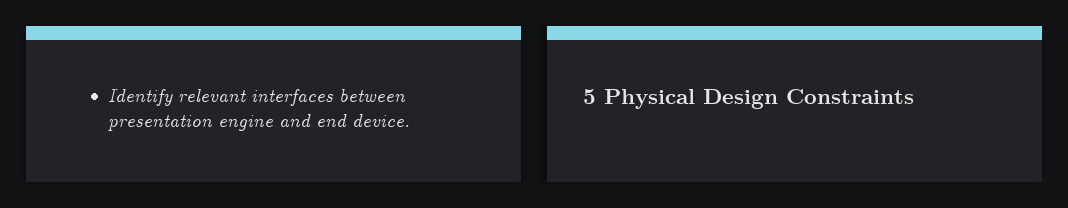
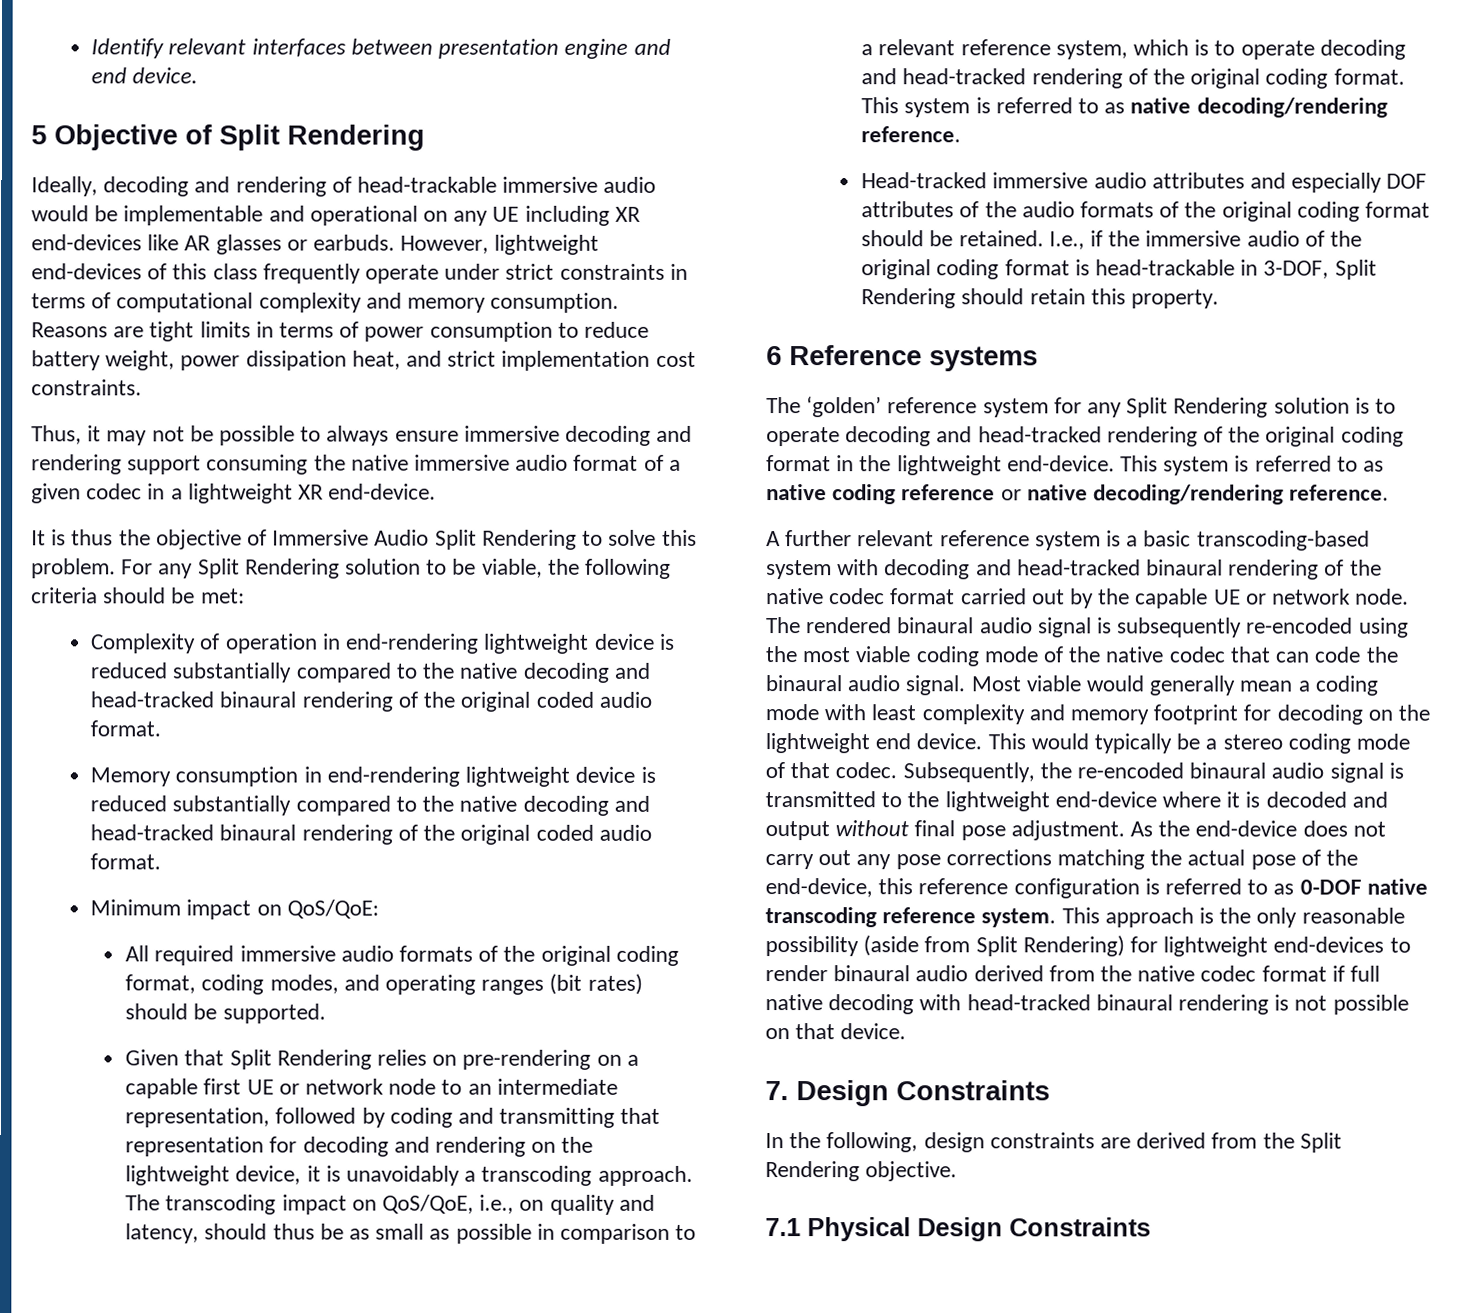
- 5 Physical Design Constraints
+ 5 Objective of Split Rendering
+ Ideally, decoding and rendering of head-trackable immersive audio would be implementable and operational on any UE including XR end-devices like AR glasses or earbuds. However, lightweight end-devices of this class frequently operate under strict constraints in terms of computational complexity and memory consumption. Reasons are tight limits in terms of power consumption to reduce battery weight, power dissipation heat, and strict implementation cost constraints.
+ Thus, it may not be possible to always ensure immersive decoding and rendering support consuming the native immersive audio format of a given codec in a lightweight XR end-device.
+ It is thus the objective of Immersive Audio Split Rendering to solve this problem. For any Split Rendering solution to be viable, the following criteria should be met:
+ Complexity of operation in end-rendering lightweight device is reduced substantially compared to the native decoding and head-tracked binaural rendering of the original coded audio format.
+ Memory consumption in end-rendering lightweight device is reduced substantially compared to the native decoding and head-tracked binaural rendering of the original coded audio format.
+ Minimum impact on QoS/QoE:
+ All required immersive audio formats of the original coding format, coding modes, and operating ranges (bit rates) should be supported.
+ Given that Split Rendering relies on pre-rendering on a capable first UE or network node to an intermediate representation, followed by coding and transmitting that representation for decoding and rendering on the lightweight device, it is unavoidably a transcoding approach. The transcoding impact on QoS/QoE, i.e., on quality and latency, should thus be as small as possible in comparison to a relevant reference system, which is to operate decoding and head-tracked rendering of the original coding format. This system is referred to as native decoding/rendering reference.
+ Head-tracked immersive audio attributes and especially DOF attributes of the audio formats of the original coding format should be retained. I.e., if the immersive audio of the original coding format is head-trackable in 3-DOF, Split Rendering should retain this property.
+ 6 Reference systems
+ The ‘golden’ reference system for any Split Rendering solution is to operate decoding and head-tracked rendering of the original coding format in the lightweight end-device. This system is referred to as native coding reference or native decoding/rendering reference.
+ A further relevant reference system is a basic transcoding-based system with decoding and head-tracked binaural rendering of the native codec format carried out by the capable UE or network node. The rendered binaural audio signal is subsequently re-encoded using the most viable coding mode of the native codec that can code the binaural audio signal. Most viable would generally mean a coding mode with least complexity and memory footprint for decoding on the lightweight end device. This would typically be a stereo coding mode of that codec. Subsequently, the re-encoded binaural audio signal is transmitted to the lightweight end-device where it is decoded and output without final pose adjustment. As the end-device does not carry out any pose corrections matching the actual pose of the end-device, this reference configuration is referred to as 0-DOF native transcoding reference system. This approach is the only reasonable possibility (aside from Split Rendering) for lightweight end-devices to render binaural audio derived from the native codec format if full native decoding with head-tracked binaural rendering is not possible on that device.
+ 7. Design Constraints
+ In the following, design constraints are derived from the Split Rendering objective.
+ 7.1 Physical Design Constraints

